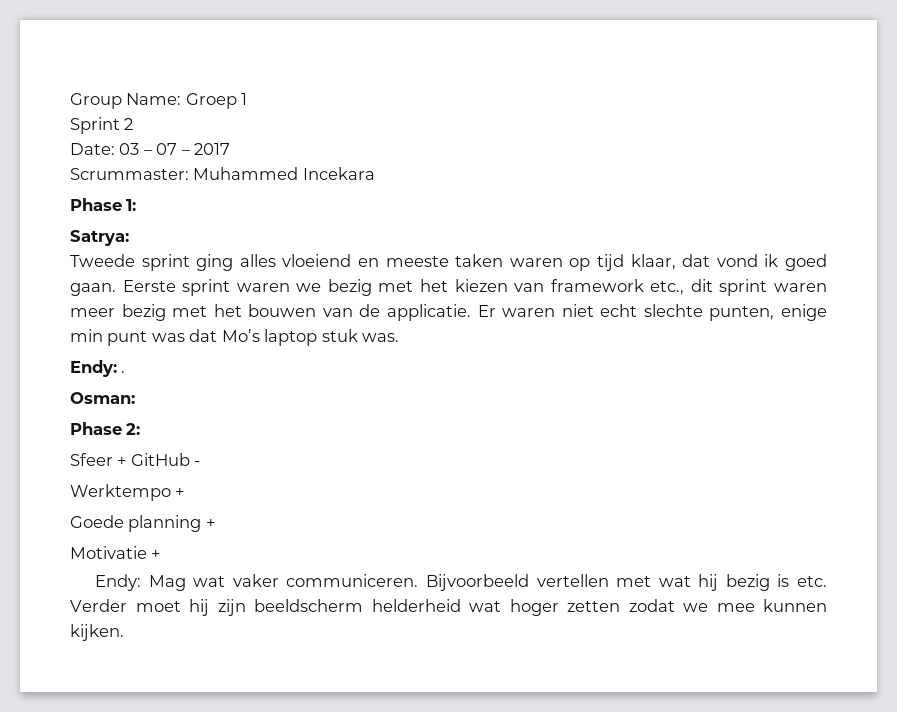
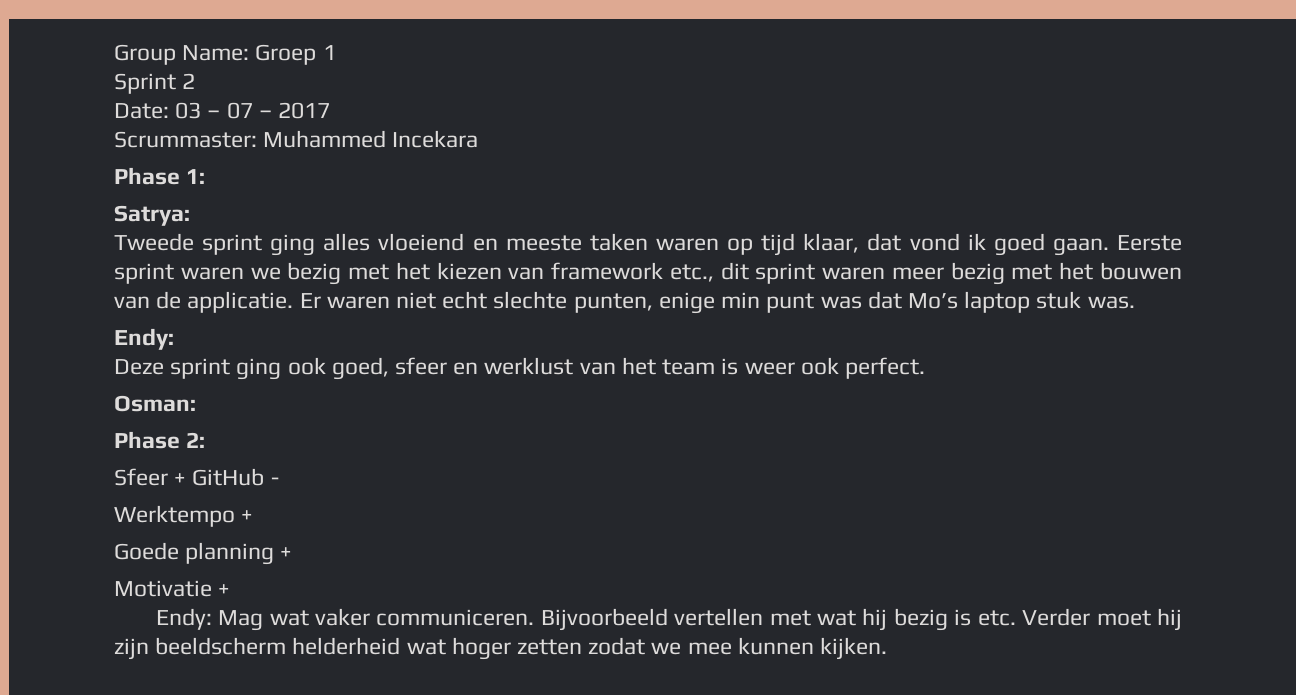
  Er waren niet echt slechte punten, enige min punt was dat Mo’s laptop stuk was.
- Endy: .
+ Endy:
+ Deze sprint ging ook goed, sfeer en werklust van het team is weer ook perfect.

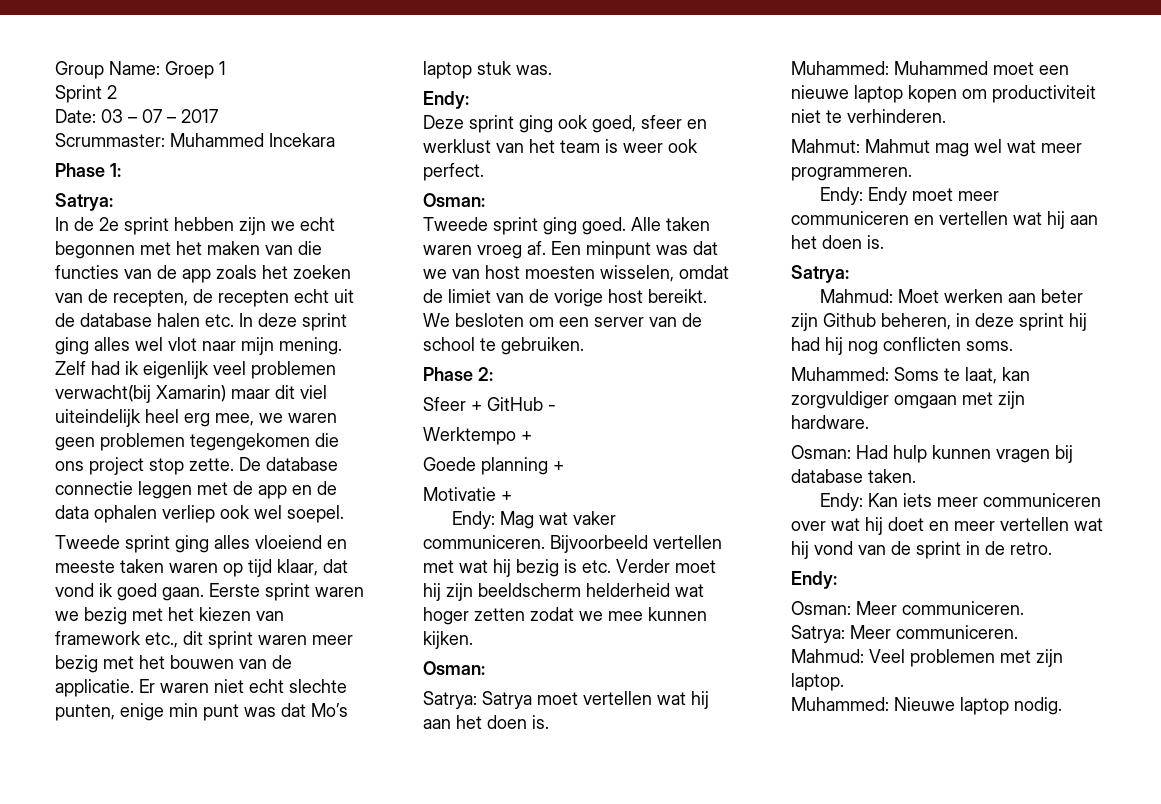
+ In de 2e sprint hebben zijn we echt begonnen met het maken van die functies van de app zoals het zoeken van de recepten, de recepten echt uit de database halen etc. In deze sprint ging alles wel vlot naar mijn mening. Zelf had ik eigenlijk veel problemen verwacht(bij Xamarin) maar dit viel uiteindelijk heel erg mee, we waren geen problemen tegengekomen die ons project stop zette. De database connectie leggen met de app en de data ophalen verliep ook wel soepel.
+ Tweede sprint ging goed. Alle taken waren vroeg af. Een minpunt was dat we van host moesten wisselen, omdat de limiet van de vorige host bereikt. We besloten om een server van de school te gebruiken.
  Bijvoorbeeld vertellen met wat hij bezig is etc. Verder moet hij zijn beeldscherm helderheid wat hoger zetten zodat we mee kunnen kijken.
+ Osman:
+ Satrya: Satrya moet vertellen wat hij aan het doen is.
+ Muhammed: Muhammed moet een nieuwe laptop kopen om productiviteit niet te verhinderen.
+ Mahmut: Mahmut mag wel wat meer programmeren.
+ Endy: Endy moet meer communiceren en vertellen wat hij aan het doen is.
+ Satrya:
+ Mahmud: Moet werken aan beter zijn Github beheren, in deze sprint hij had hij nog conflicten soms.
+ Muhammed: Soms te laat, kan zorgvuldiger omgaan met zijn hardware.
+ Osman: Had hulp kunnen vragen bij database taken.
+ Endy: Kan iets meer communiceren over wat hij doet en meer vertellen wat hij vond van de sprint in de retro.
+ Endy:
+ Osman: Meer communiceren.
+ Satrya: Meer communiceren.
+ Mahmud: Veel problemen met zijn laptop.
+ Muhammed: Nieuwe laptop nodig.

